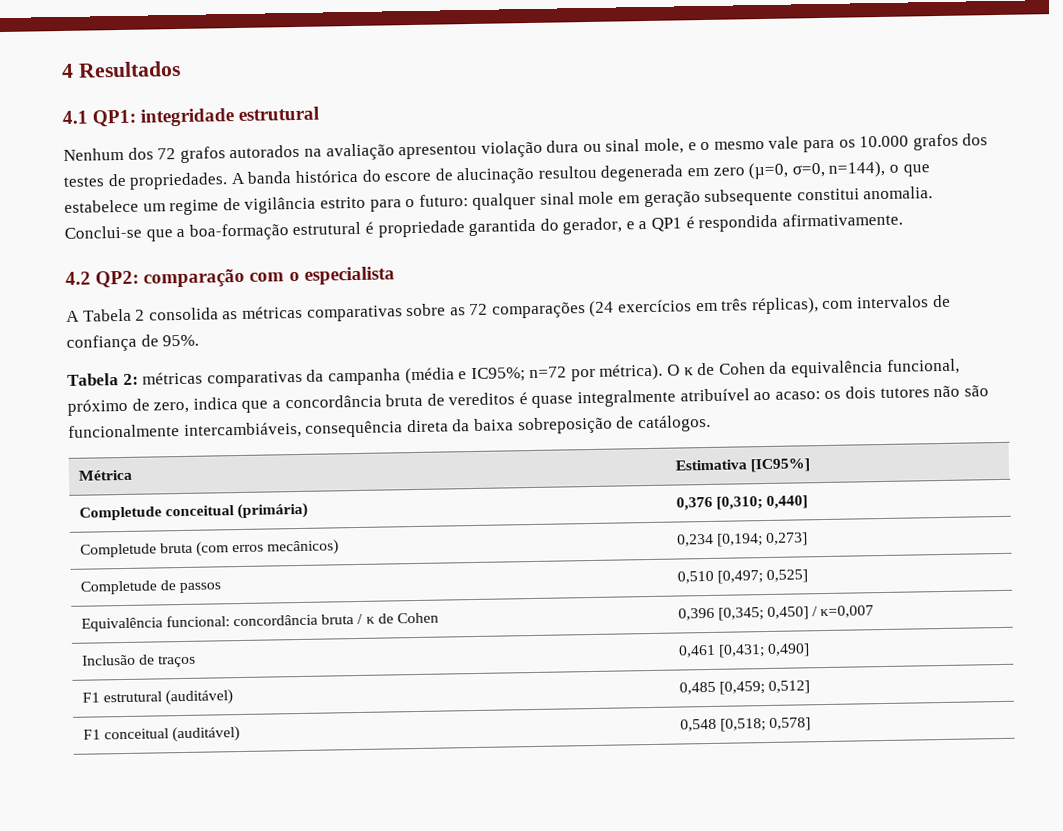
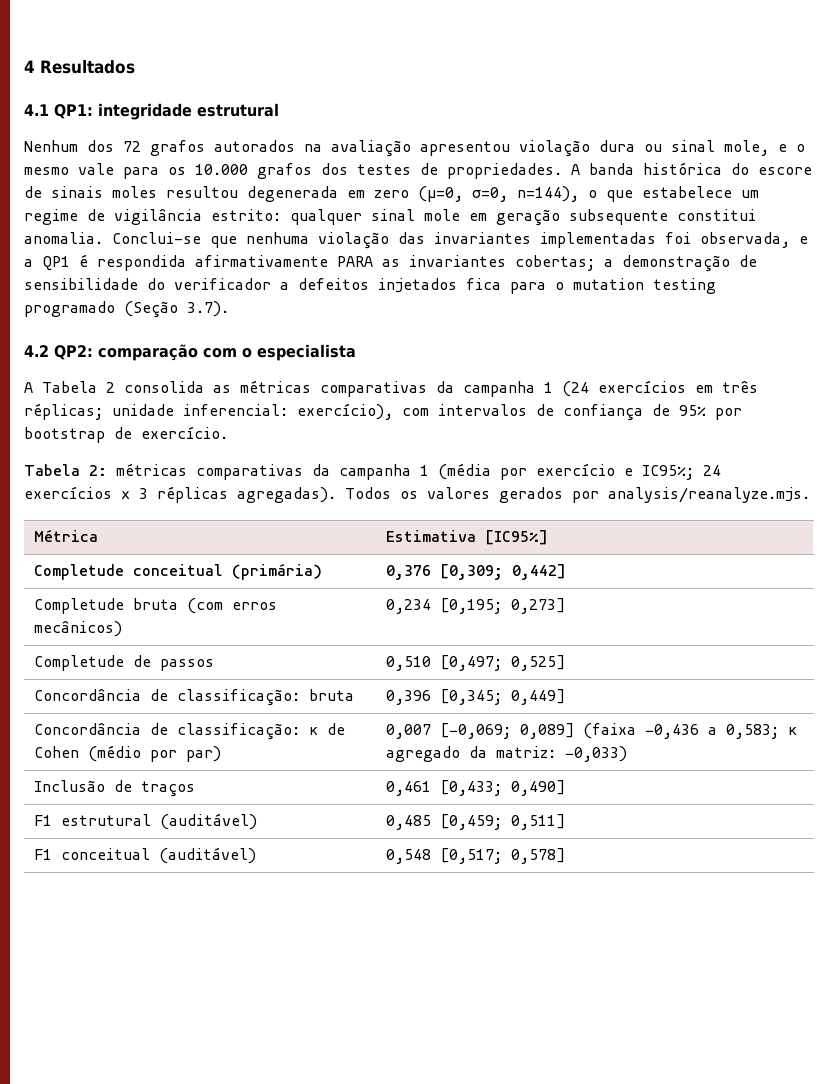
- A banda histórica do escore de alucinação resultou degenerada em zero (µ=0, σ=0, n=144), o que estabelece um regime de vigilância estrito para o futuro: qualquer sinal mole em geração subsequente constitui anomalia.
+ A banda histórica do escore de sinais moles resultou degenerada em zero (µ=0, σ=0, n=144), o que estabelece um regime de vigilância estrito: qualquer sinal mole em geração subsequente constitui anomalia.
- Conclui-se que a boa-formação estrutural é propriedade garantida do gerador, e a QP1 é respondida afirmativamente.
+ Conclui-se que nenhuma violação das invariantes implementadas foi observada, e a QP1 é respondida afirmativamente PARA as invariantes cobertas; a demonstração de sensibilidade do verificador a defeitos injetados fica para o mutation testing programado (Seção 3.7).
- A Tabela 2 consolida as métricas comparativas sobre as 72 comparações (24 exercícios em três réplicas), com intervalos de confiança de 95%.
+ A Tabela 2 consolida as métricas comparativas da campanha 1 (24 exercícios em três réplicas; unidade inferencial: exercício), com intervalos de confiança de 95% por bootstrap de exercício.
- Tabela 2: métricas comparativas da campanha (média e IC95%; n=72 por métrica). O κ de Cohen da equivalência funcional, próximo de zero, indica que a concordância bruta de vereditos é quase integralmente atribuível ao acaso: os dois tutores não são funcionalmente intercambiáveis, consequência direta da baixa sobreposição de catálogos.
+ Tabela 2: métricas comparativas da campanha 1 (média por exercício e IC95%; 24 exercícios × 3 réplicas agregadas). Todos os valores gerados por analysis/reanalyze.mjs.
- Completude conceitual (primária) | 0,376 [0,310; 0,440]
+ Completude conceitual (primária) | 0,376 [0,309; 0,442]
- Completude bruta (com erros mecânicos) | 0,234 [0,194; 0,273]
+ Completude bruta (com erros mecânicos) | 0,234 [0,195; 0,273]
- Equivalência funcional: concordância bruta / κ de Cohen | 0,396 [0,345; 0,450] / κ=0,007
+ Concordância de classificação: bruta | 0,396 [0,345; 0,449]
+ Concordância de classificação: κ de Cohen (médio por par) | 0,007 [−0,069; 0,089] (faixa −0,436 a 0,583; κ agregado da matriz: −0,033)
- Inclusão de traços | 0,461 [0,431; 0,490]
+ Inclusão de traços | 0,461 [0,433; 0,490]
- F1 estrutural (auditável) | 0,485 [0,459; 0,512]
+ F1 estrutural (auditável) | 0,485 [0,459; 0,511]
- F1 conceitual (auditável) | 0,548 [0,518; 0,578]
+ F1 conceitual (auditável) | 0,548 [0,517; 0,578]

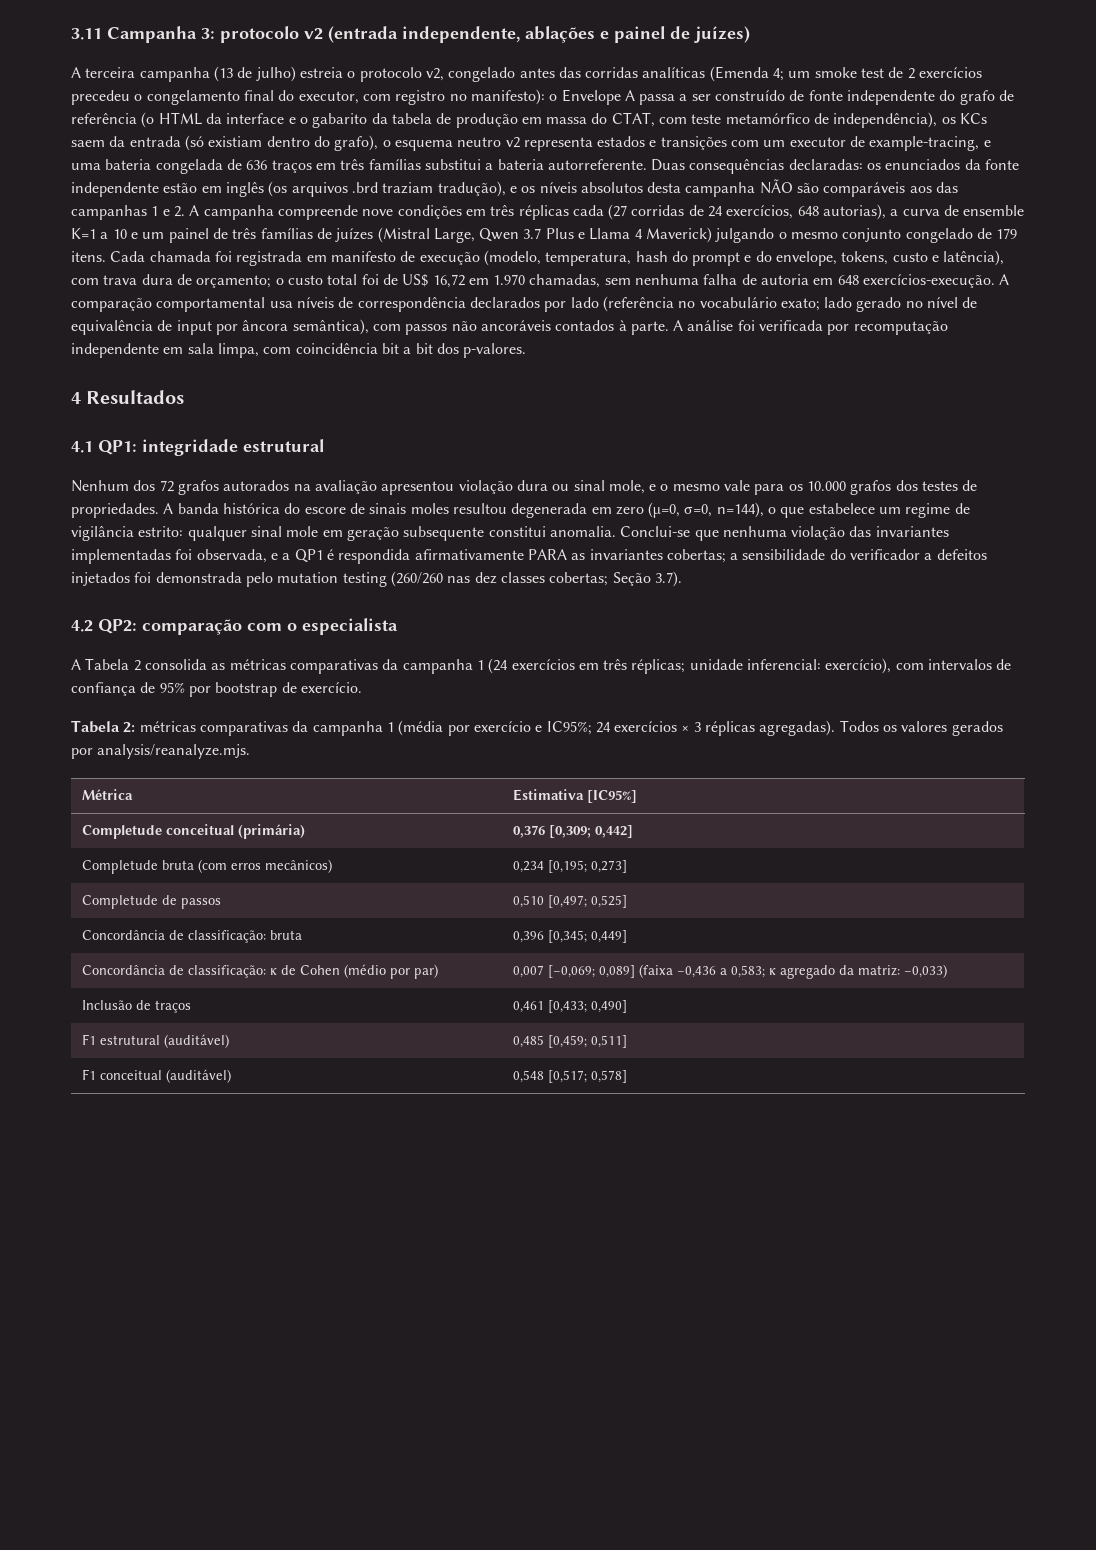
+ 3.11 Campanha 3: protocolo v2 (entrada independente, ablações e painel de juízes)
+ A terceira campanha (13 de julho) estreia o protocolo v2, congelado antes das corridas analíticas (Emenda 4; um smoke test de 2 exercícios precedeu o congelamento final do executor, com registro no manifesto): o Envelope A passa a ser construído de fonte independente do grafo de referência (o HTML da interface e o gabarito da tabela de produção em massa do CTAT, com teste metamórfico de independência), os KCs saem da entrada (só existiam dentro do grafo), o esquema neutro v2 representa estados e transições com um executor de example-tracing, e uma bateria congelada de 636 traços em três famílias substitui a bateria autorreferente. Duas consequências declaradas: os enunciados da fonte independente estão em inglês (os arquivos .brd traziam tradução), e os níveis absolutos desta campanha NÃO são comparáveis aos das campanhas 1 e 2. A campanha compreende nove condições em três réplicas cada (27 corridas de 24 exercícios, 648 autorias), a curva de ensemble K=1 a 10 e um painel de três famílias de juízes (Mistral Large, Qwen 3.7 Plus e Llama 4 Maverick) julgando o mesmo conjunto congelado de 179 itens. Cada chamada foi registrada em manifesto de execução (modelo, temperatura, hash do prompt e do envelope, tokens, custo e latência), com trava dura de orçamento; o custo total foi de US$ 16,72 em 1.970 chamadas, sem nenhuma falha de autoria em 648 exercícios-execução. A comparação comportamental usa níveis de correspondência declarados por lado (referência no vocabulário exato; lado gerado no nível de equivalência de input por âncora semântica), com passos não ancoráveis contados à parte. A análise foi verificada por recomputação independente em sala limpa, com coincidência bit a bit dos p-valores.
- Conclui-se que nenhuma violação das invariantes implementadas foi observada, e a QP1 é respondida afirmativamente PARA as invariantes cobertas; a demonstração de sensibilidade do verificador a defeitos injetados fica para o mutation testing programado (Seção 3.7).
+ Conclui-se que nenhuma violação das invariantes implementadas foi observada, e a QP1 é respondida afirmativamente PARA as invariantes cobertas; a sensibilidade do verificador a defeitos injetados foi demonstrada pelo mutation testing (260/260 nas dez classes cobertas; Seção 3.7).

